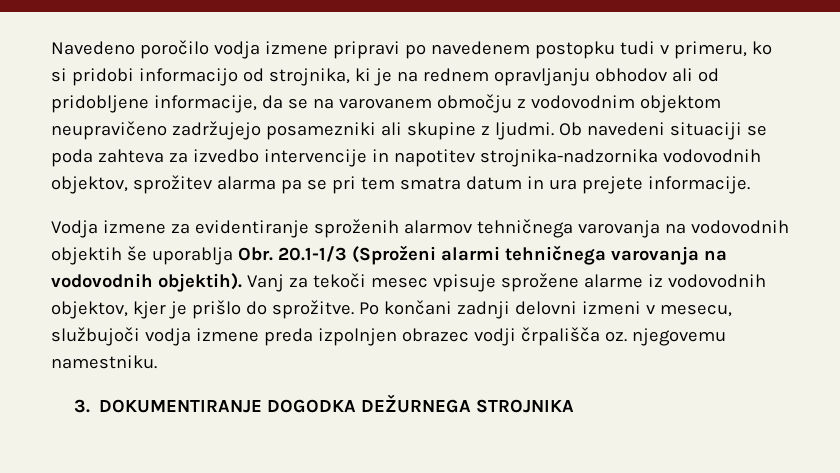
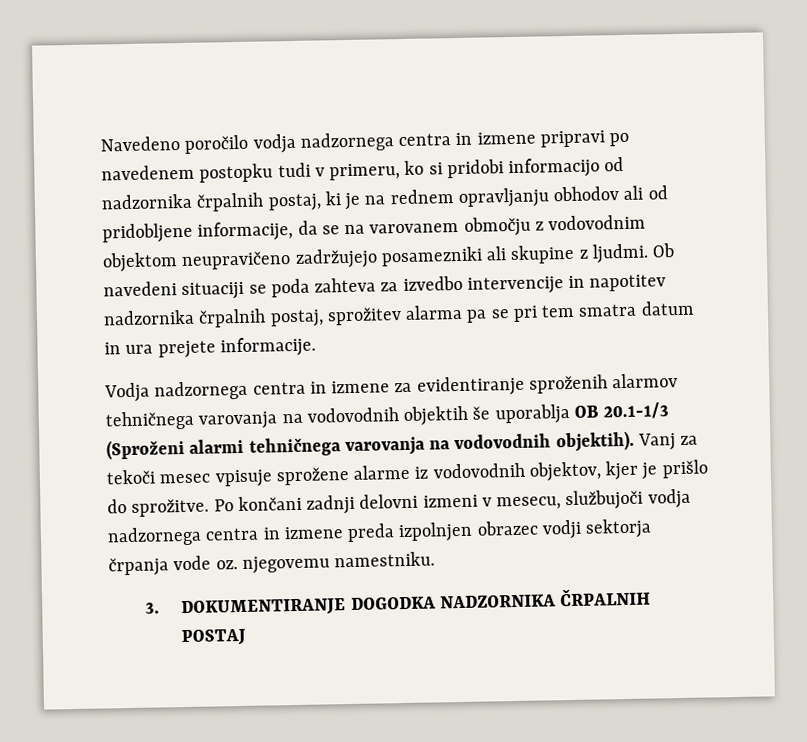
- Navedeno poročilo vodja izmene pripravi po navedenem postopku tudi v primeru, ko si pridobi informacijo od strojnika, ki je na rednem opravljanju obhodov ali od pridobljene informacije, da se na varovanem območju z vodovodnim objektom neupravičeno zadržujejo posamezniki ali skupine z ljudmi.
+ Navedeno poročilo vodja nadzornega centra in izmene pripravi po navedenem postopku tudi v primeru, ko si pridobi informacijo od nadzornika črpalnih postaj, ki je na rednem opravljanju obhodov ali od pridobljene informacije, da se na varovanem območju z vodovodnim objektom neupravičeno zadržujejo posamezniki ali skupine z ljudmi.
- Ob navedeni situaciji se poda zahteva za izvedbo intervencije in napotitev strojnika-nadzornika vodovodnih objektov, sprožitev alarma pa se pri tem smatra datum in ura prejete informacije.
+ Ob navedeni situaciji se poda zahteva za izvedbo intervencije in napotitev nadzornika črpalnih postaj, sprožitev alarma pa se pri tem smatra datum in ura prejete informacije.
- Vodja izmene za evidentiranje sproženih alarmov tehničnega varovanja na vodovodnih objektih še uporablja Obr. 20.1-1/3 (Sproženi alarmi tehničnega varovanja na vodovodnih objektih).
+ Vodja nadzornega centra in izmene za evidentiranje sproženih alarmov tehničnega varovanja na vodovodnih objektih še uporablja OB 20.1-1/3 (Sproženi alarmi tehničnega varovanja na vodovodnih objektih).
- Po končani zadnji delovni izmeni v mesecu, službujoči vodja izmene preda izpolnjen obrazec vodji črpališča oz. njegovemu namestniku.
+ Po končani zadnji delovni izmeni v mesecu, službujoči vodja nadzornega centra in izmene preda izpolnjen obrazec vodji sektorja črpanja vode oz. njegovemu namestniku.
- 3. DOKUMENTIRANJE DOGODKA DEŽURNEGA STROJNIKA
+ 3. DOKUMENTIRANJE DOGODKA NADZORNIKA ČRPALNIH POSTAJ

